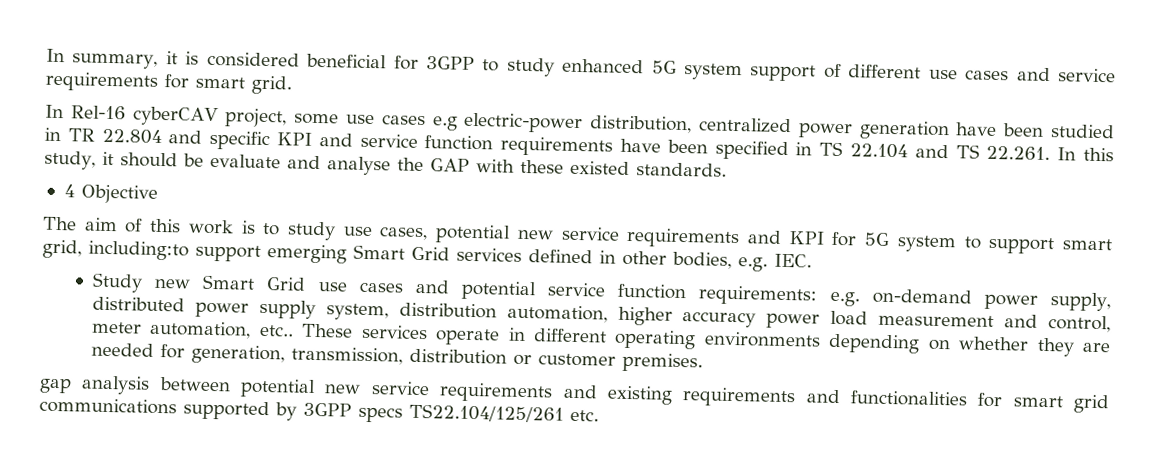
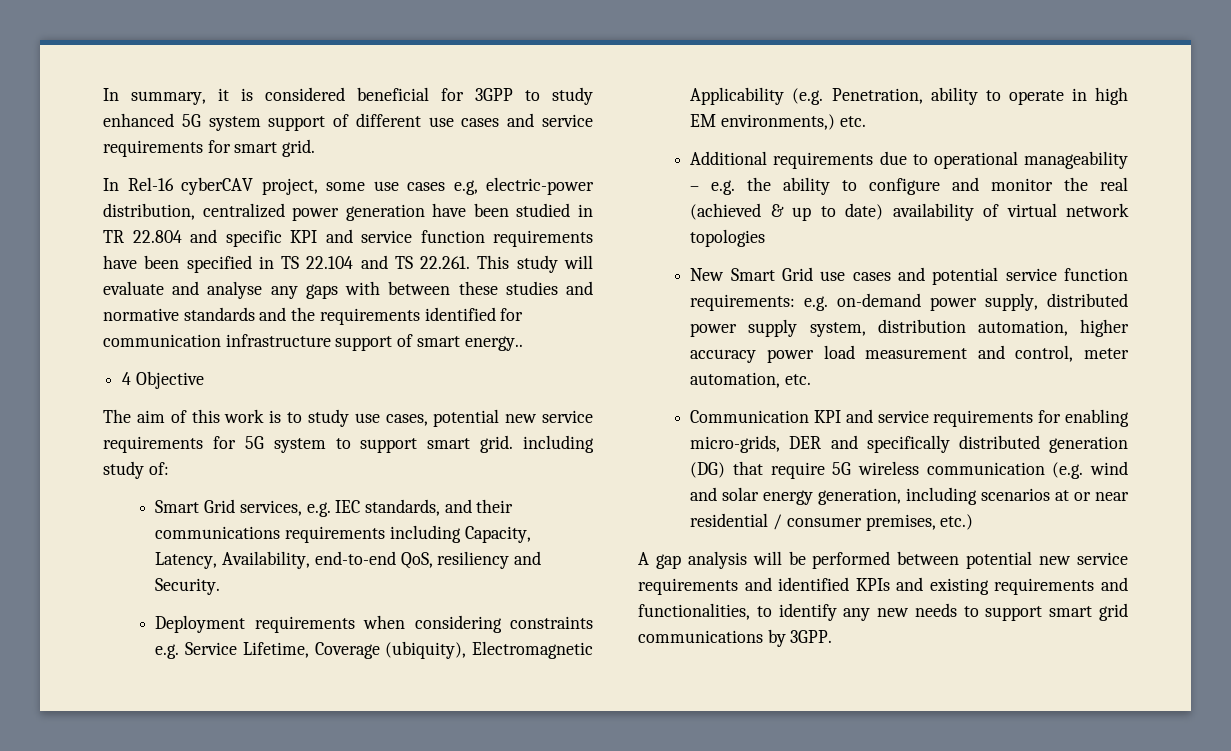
- In Rel-16 cyberCAV project, some use cases e.g electric-power distribution, centralized power generation have been studied in TR 22.804 and specific KPI and service function requirements have been specified in TS 22.104 and TS 22.261. In this study, it should be evaluate and analyse the GAP with these existed standards.
+ In Rel-16 cyberCAV project, some use cases e.g, electric-power distribution, centralized power generation have been studied in TR 22.804 and specific KPI and service function requirements have been specified in TS 22.104 and TS 22.261. This study will evaluate and analyse any gaps with between these studies and normative standards and the requirements identified for communication infrastructure support of smart energy..
- The aim of this work is to study use cases, potential new service requirements and KPI for 5G system to support smart grid, including:to support emerging Smart Grid services defined in other bodies, e.g. IEC.
- Study new Smart Grid use cases and potential service function requirements: e.g. on-demand power supply, distributed power supply system, distribution automation, higher accuracy power load measurement and control, meter automation, etc.. These services operate in different operating environments depending on whether they are needed for generation, transmission, distribution or customer premises.
- gap analysis between potential new service requirements and existing requirements and functionalities for smart grid communications supported by 3GPP specs TS22.104/125/261 etc.
+ The aim of this work is to study use cases, potential new service requirements for 5G system to support smart grid. including study of:
+ Smart Grid services, e.g. IEC standards, and their communications requirements including Capacity, Latency, Availability, end-to-end QoS, resiliency and Security.
+ Deployment requirements when considering constraints e.g. Service Lifetime, Coverage (ubiquity), Electromagnetic Applicability (e.g. Penetration, ability to operate in high EM environments,) etc.
+ Additional requirements due to operational manageability – e.g. the ability to configure and monitor the real (achieved & up to date) availability of virtual network topologies
+ New Smart Grid use cases and potential service function requirements: e.g. on-demand power supply, distributed power supply system, distribution automation, higher accuracy power load measurement and control, meter automation, etc.
+ Communication KPI and service requirements for enabling micro-grids, DER and specifically distributed generation (DG) that require 5G wireless communication (e.g. wind and solar energy generation, including scenarios at or near residential / consumer premises, etc.)
+ A gap analysis will be performed between potential new service requirements and identified KPIs and existing requirements and functionalities, to identify any new needs to support smart grid communications by 3GPP.

